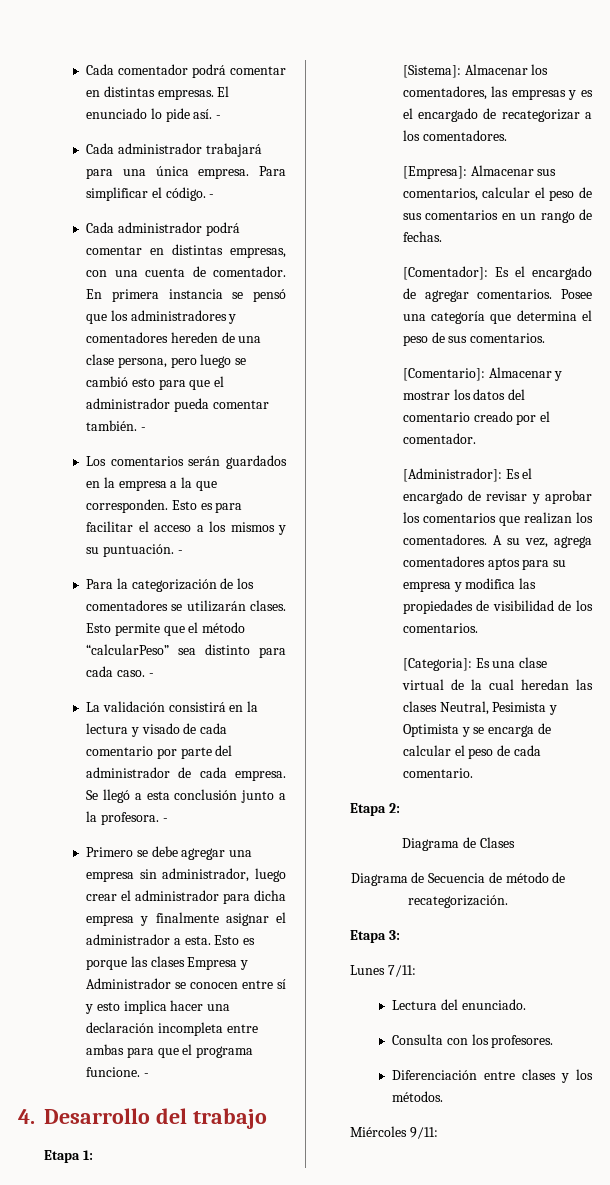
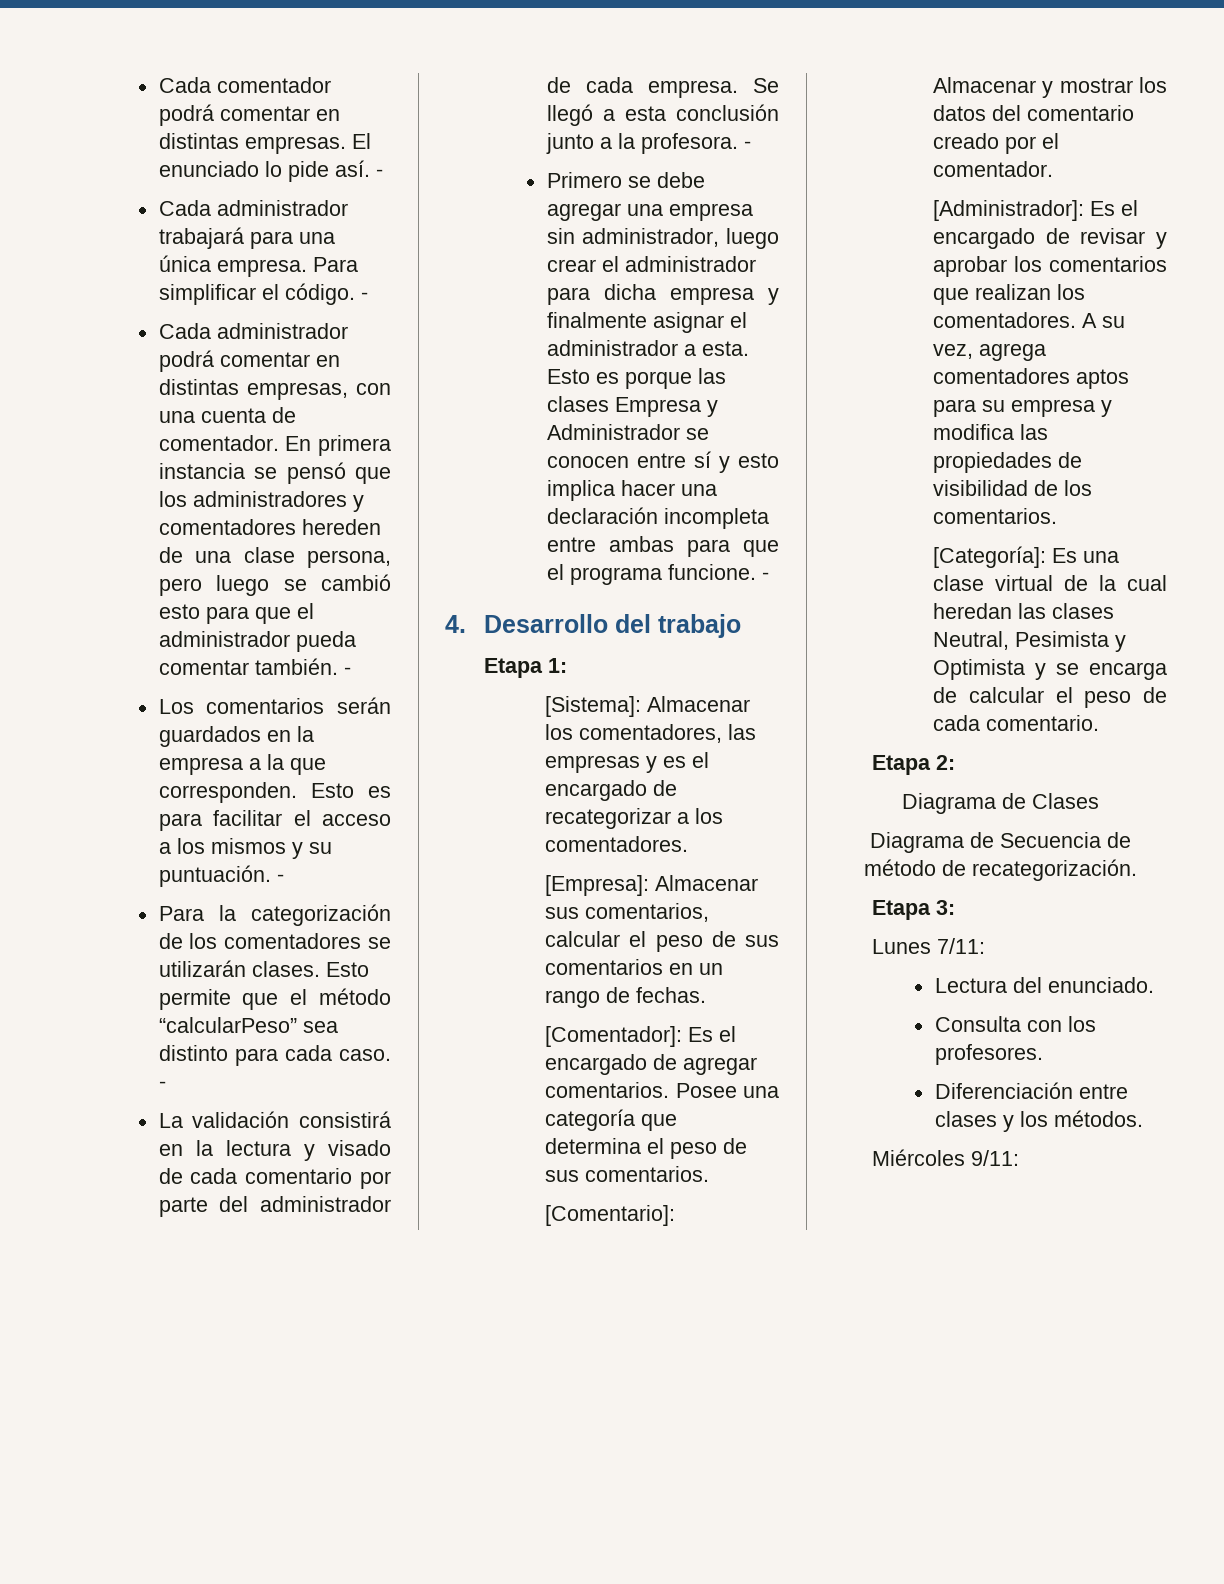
- [Categoria]: Es una clase virtual de la cual heredan las clases Neutral, Pesimista y Optimista y se encarga de calcular el peso de cada comentario.
+ [Categoría]: Es una clase virtual de la cual heredan las clases Neutral, Pesimista y Optimista y se encarga de calcular el peso de cada comentario.

